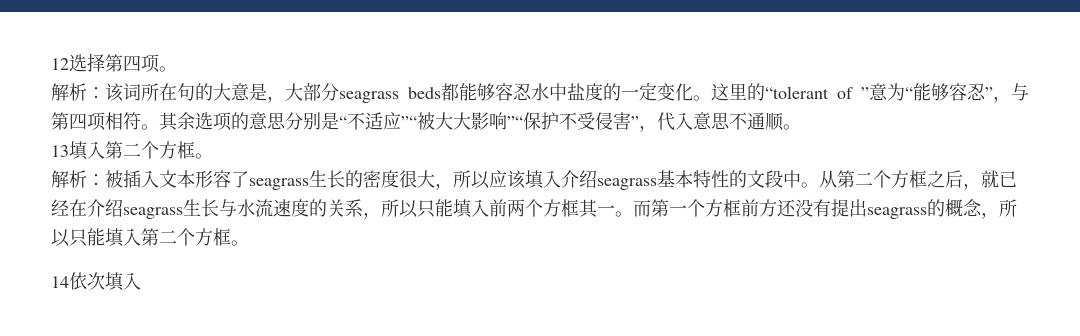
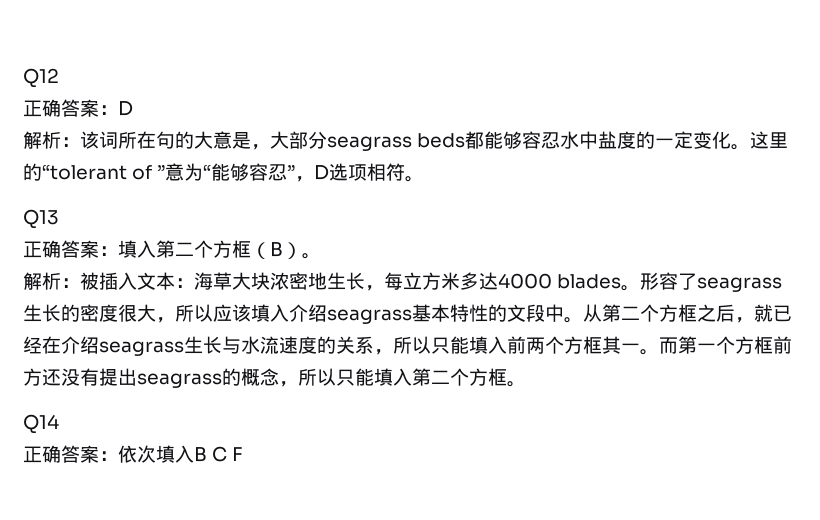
- 12选择第四项。
+ Q12
+ 正确答案：D
- 这里的“tolerant of ”意为“能够容忍”，与第四项相符。其余选项的意思分别是“不适应”“被大大影响”“保护不受侵害”，代入意思不通顺。
- 13填入第二个方框。
+ 这里的“tolerant of ”意为“能够容忍”，D选项相符。
+ Q13
+ 正确答案：填入第二个方框（B）。
- 解析：被插入文本形容了seagrass生长的密度很大，所以应该填入介绍seagrass基本特性的文段中。
+ 解析：被插入文本：海草大块浓密地生长，每立方米多达4000 blades。形容了seagrass生长的密度很大，所以应该填入介绍seagrass基本特性的文段中。
- 14依次填入
+ Q14
+ 正确答案：依次填入B C F

